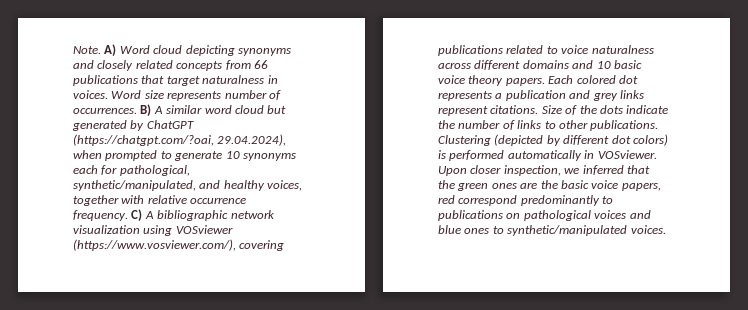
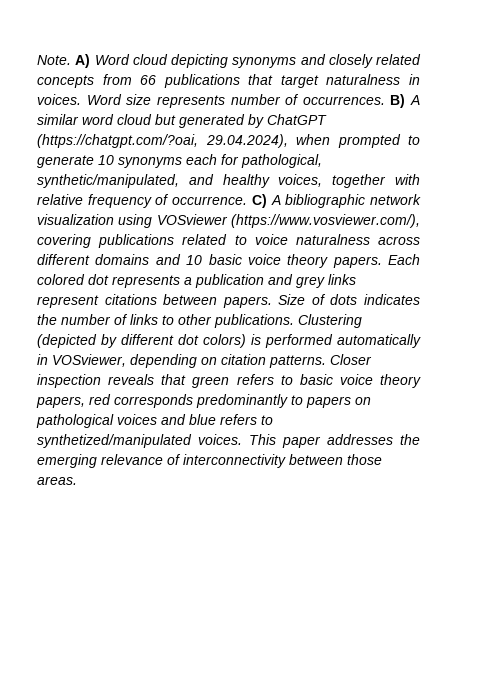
- B) A similar word cloud but generated by ChatGPT (https://chatgpt.com/?oai, 29.04.2024), when prompted to generate 10 synonyms each for pathological, synthetic/manipulated, and healthy voices, together with relative occurrence frequency.
+ B) A similar word cloud but generated by ChatGPT (https://chatgpt.com/?oai, 29.04.2024), when prompted to generate 10 synonyms each for pathological, synthetic/manipulated, and healthy voices, together with relative frequency of occurrence.
- Each colored dot represents a publication and grey links represent citations. Size of the dots indicate the number of links to other publications.
+ Each colored dot represents a publication and grey links represent citations between papers. Size of dots indicates the number of links to other publications.
- Clustering (depicted by different dot colors) is performed automatically in VOSviewer. Upon closer inspection, we inferred that the green ones are the basic voice papers, red correspond predominantly to publications on pathological voices and blue ones to synthetic/manipulated voices.
+ Clustering (depicted by different dot colors) is performed automatically in VOSviewer, depending on citation patterns. Closer inspection reveals that green refers to basic voice theory papers, red corresponds predominantly to papers on pathological voices and blue refers to synthetized/manipulated voices. This paper addresses the emerging relevance of interconnectivity between those areas.

